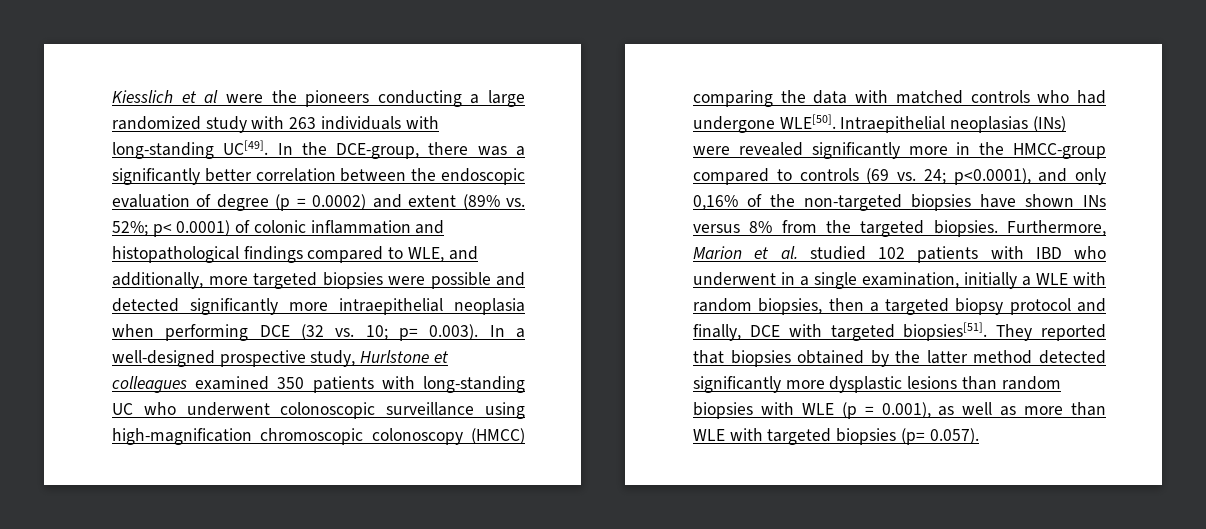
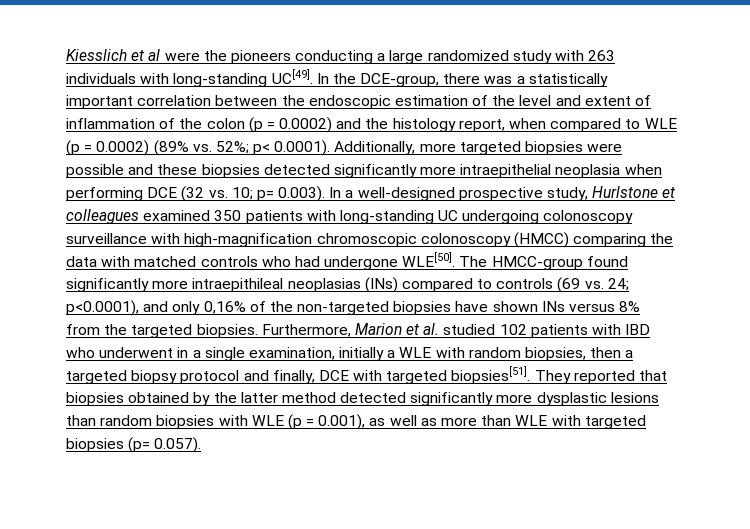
- In the DCE-group, there was a significantly better correlation between the endoscopic evaluation of degree (p = 0.0002) and extent (89% vs. 52%; p< 0.0001) of colonic inflammation and histopathological findings compared to WLE, and additionally, more targeted biopsies were possible and detected significantly more intraepithelial neoplasia when performing DCE (32 vs. 10; p= 0.003). In a well-designed prospective study, Hurlstone et colleagues examined 350 patients with long-standing UC who underwent colonoscopic surveillance using high-magnification chromoscopic colonoscopy (HMCC) comparing the data with matched controls who had undergone WLE[50].
+ In the DCE-group, there was a statistically important correlation between the endoscopic estimation of the level and extent of inflammation of the colon (p = 0.0002) and the histology report, when compared to WLE (p = 0.0002) (89% vs. 52%; p< 0.0001). Additionally, more targeted biopsies were possible and these biopsies detected significantly more intraepithelial neoplasia when performing DCE (32 vs. 10; p= 0.003). In a well-designed prospective study, Hurlstone et colleagues examined 350 patients with long-standing UC undergoing colonoscopy surveillance with high-magnification chromoscopic colonoscopy (HMCC) comparing the data with matched controls who had undergone WLE[50].
- Intraepithelial neoplasias (INs) were revealed significantly more in the HMCC-group compared to controls (69 vs. 24; p<0.0001), and only 0,16% of the non-targeted biopsies have shown INs versus 8% from the targeted biopsies.
+ The HMCC-group found significantly more intraepithileal neoplasias (INs) compared to controls (69 vs. 24; p<0.0001), and only 0,16% of the non-targeted biopsies have shown INs versus 8% from the targeted biopsies.

